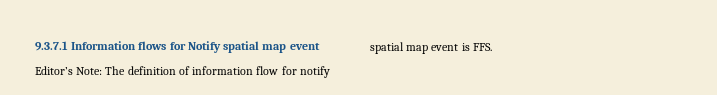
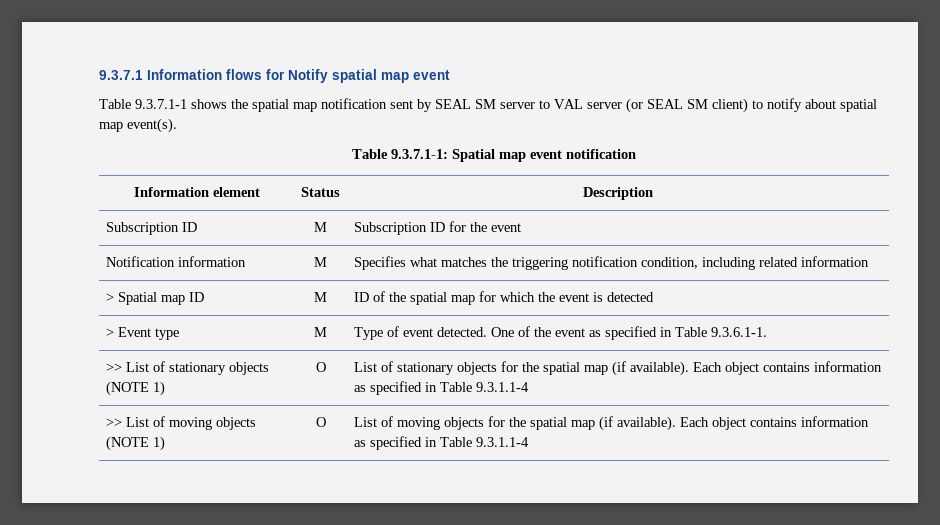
- Editor’s Note: The definition of information flow for notify spatial map event is FFS.
+ Table 9.3.7.1-1 shows the spatial map notification sent by SEAL SM server to VAL server (or SEAL SM client) to notify about spatial map event(s).
+ Table 9.3.7.1-1: Spatial map event notification
+ Information element | Status | Description
+ Subscription ID | M | Subscription ID for the event
+ Notification information | M | Specifies what matches the triggering notification condition, including related information
+ > Spatial map ID | M | ID of the spatial map for which the event is detected
+ > Event type | M | Type of event detected. One of the event as specified in Table 9.3.6.1-1.
+ >> List of stationary objects (NOTE 1) | O | List of stationary objects for the spatial map (if available). Each object contains information as specified in Table 9.3.1.1-4
+ >> List of moving objects (NOTE 1) | O | List of moving objects for the spatial map (if available). Each object contains information as specified in Table 9.3.1.1-4

